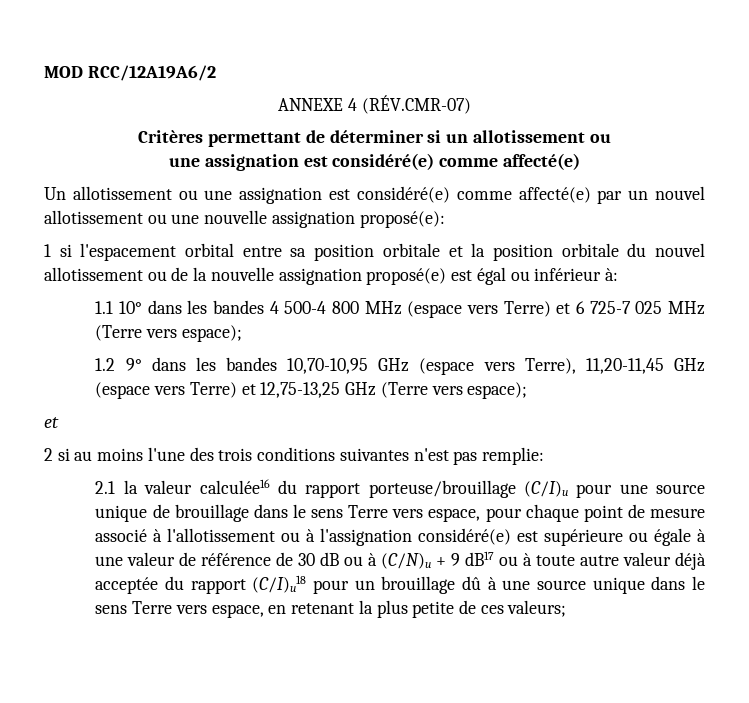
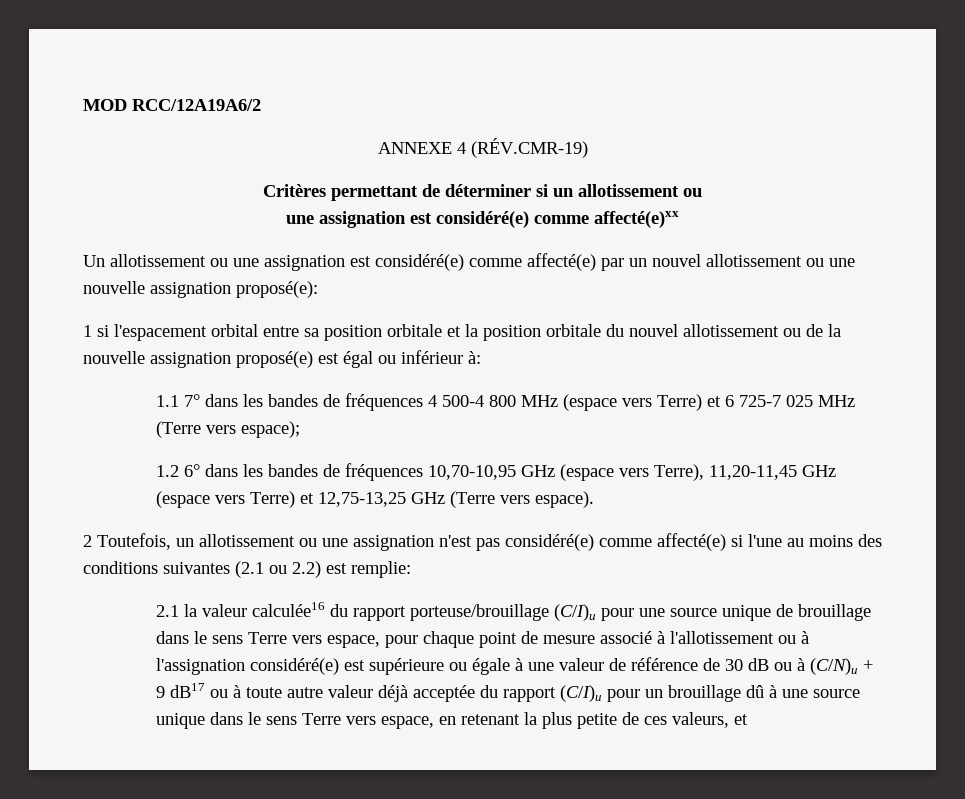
- ANNEXE 4 (RÉV.CMR-07)
+ ANNEXE 4 (RÉV.CMR-19)
  Critères permettant de déterminer si un allotissement ou
- une assignation est considéré(e) comme affecté(e)
+ une assignation est considéré(e) comme affecté(e)xx
- 1.1 10° dans les bandes 4 500-4 800 MHz (espace vers Terre) et 6 725-7 025 MHz (Terre vers espace);
+ 1.1 7° dans les bandes de fréquences 4 500-4 800 MHz (espace vers Terre) et 6 725-7 025 MHz (Terre vers espace);
- 1.2 9° dans les bandes 10,70-10,95 GHz (espace vers Terre), 11,20-11,45 GHz (espace vers Terre) et 12,75-13,25 GHz (Terre vers espace);
- et
+ 1.2 6° dans les bandes de fréquences 10,70-10,95 GHz (espace vers Terre), 11,20-11,45 GHz (espace vers Terre) et 12,75-13,25 GHz (Terre vers espace).
- 2 si au moins l'une des trois conditions suivantes n'est pas remplie:
+ 2 Toutefois, un allotissement ou une assignation n'est pas considéré(e) comme affecté(e) si l'une au moins des conditions suivantes (2.1 ou 2.2) est remplie:
- 2.1 la valeur calculée16 du rapport porteuse/brouillage (C/I)u pour une source unique de brouillage dans le sens Terre vers espace, pour chaque point de mesure associé à l'allotissement ou à l'assignation considéré(e) est supérieure ou égale à une valeur de référence de 30 dB ou à (C/N)u + 9 dB17 ou à toute autre valeur déjà acceptée du rapport (C/I)u18 pour un brouillage dû à une source unique dans le sens Terre vers espace, en retenant la plus petite de ces valeurs;
+ 2.1 la valeur calculée16 du rapport porteuse/brouillage (C/I)u pour une source unique de brouillage dans le sens Terre vers espace, pour chaque point de mesure associé à l'allotissement ou à l'assignation considéré(e) est supérieure ou égale à une valeur de référence de 30 dB ou à (C/N)u + 9 dB17 ou à toute autre valeur déjà acceptée du rapport (C/I)u pour un brouillage dû à une source unique dans le sens Terre vers espace, en retenant la plus petite de ces valeurs, et

